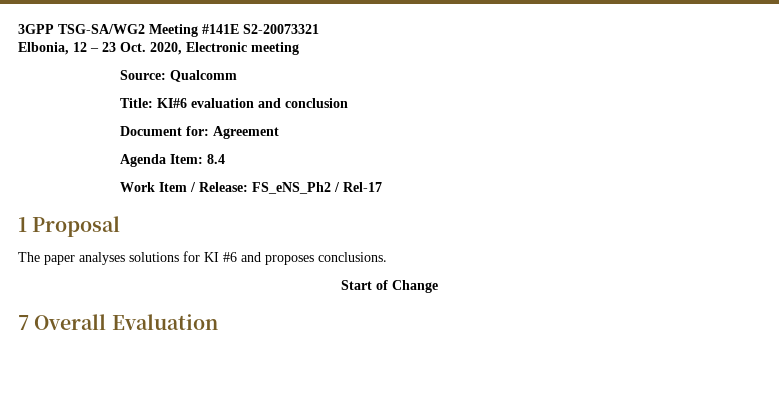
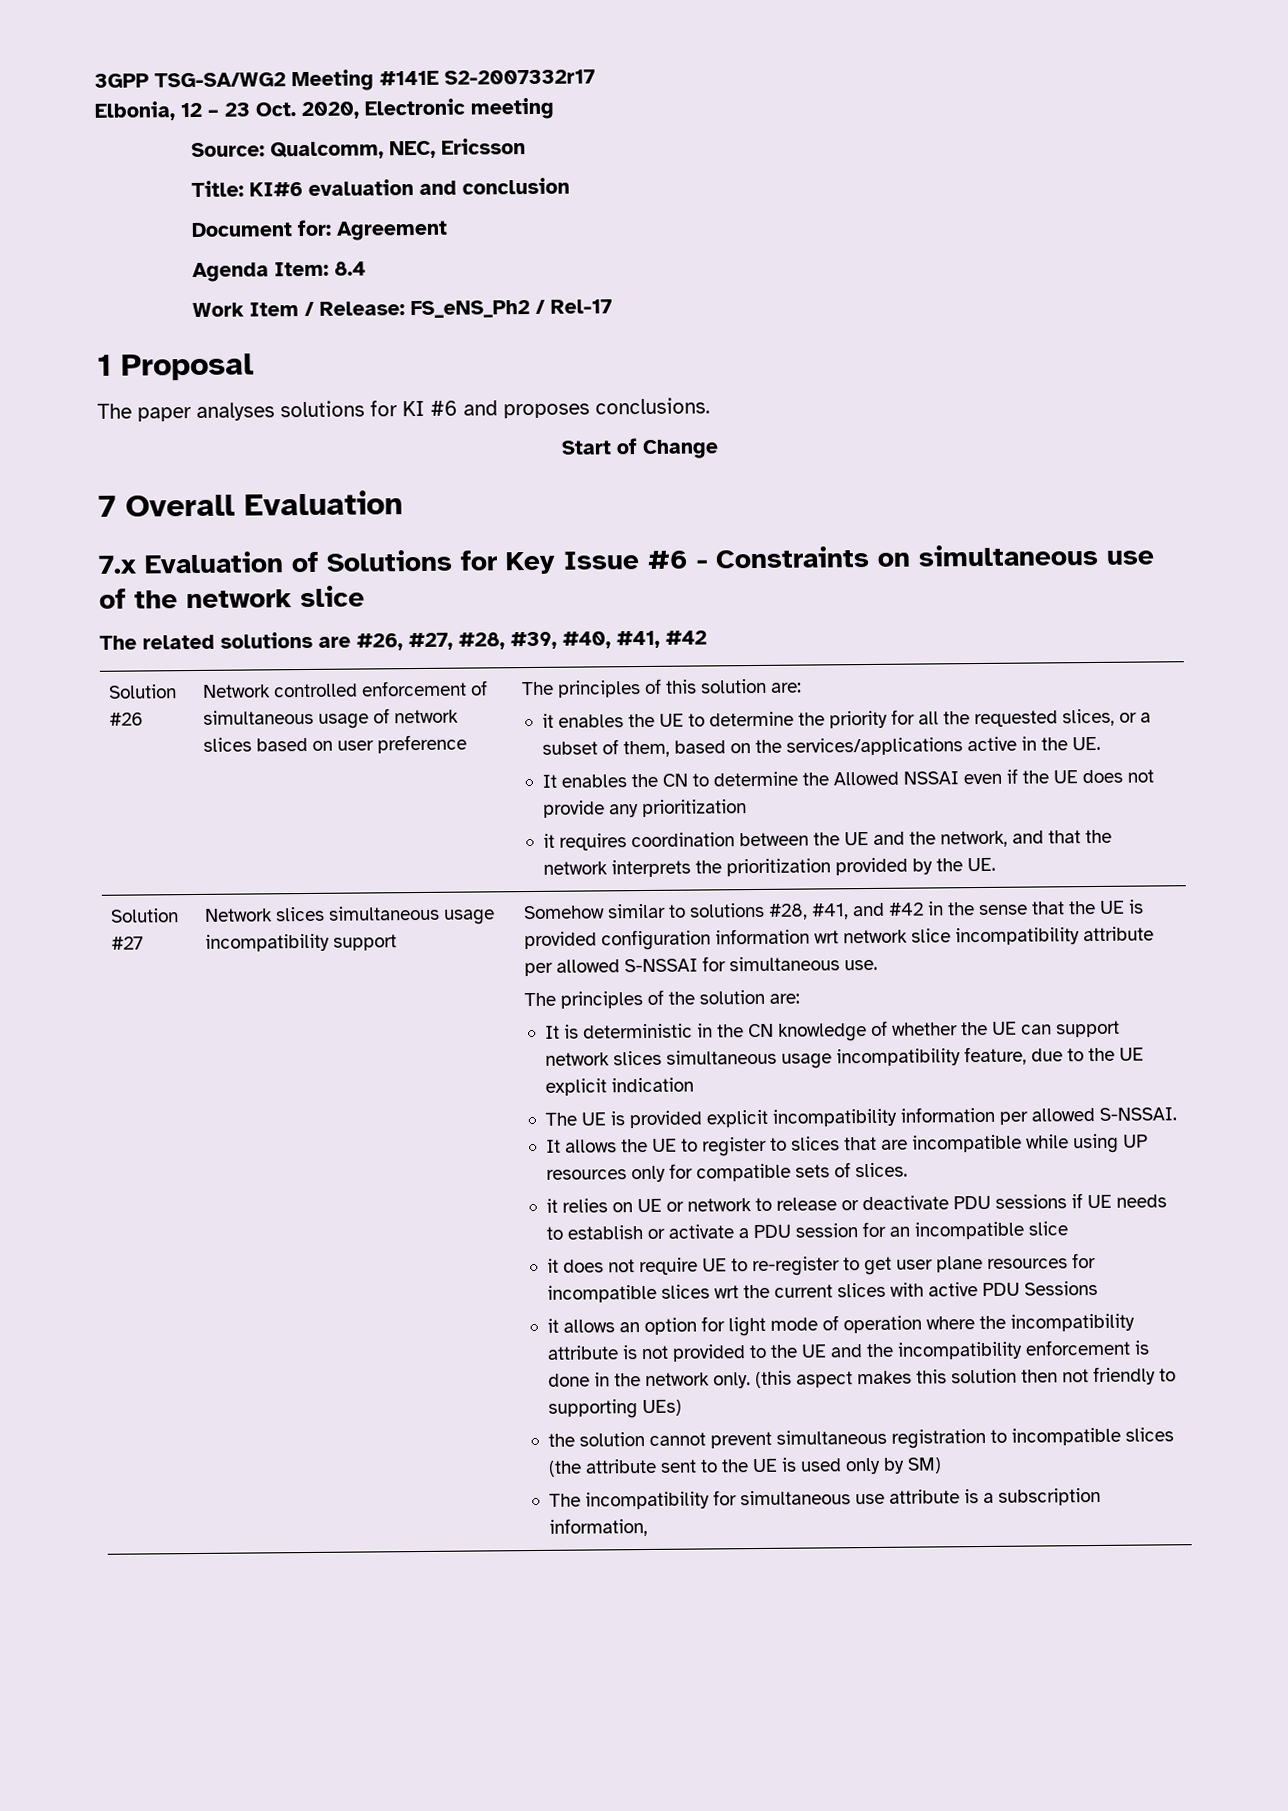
- 3GPP TSG-SA/WG2 Meeting #141E S2-20073321
+ 3GPP TSG-SA/WG2 Meeting #141E S2-2007332r17
- Source: Qualcomm
+ Source: Qualcomm, NEC, Ericsson
+ 7.x Evaluation of Solutions for Key Issue #6 - Constraints on simultaneous use of the network slice
+ The related solutions are #26, #27, #28, #39, #40, #41, #42
+ Solution #26 | Network controlled enforcement of simultaneous usage of network slices based on user preference | The principles of this solution are:
+ it enables the UE to determine the priority for all the requested slices, or a subset of them, based on the services/applications active in the UE.
+ It enables the CN to determine the Allowed NSSAI even if the UE does not provide any prioritization
+ it requires coordination between the UE and the network, and that the network interprets the prioritization provided by the UE.
+ Solution #27 | Network slices simultaneous usage incompatibility support | Somehow similar to solutions #28, #41, and #42 in the sense that the UE is provided configuration information wrt network slice incompatibility attribute per allowed S-NSSAI for simultaneous use.
+ The principles of the solution are:
+ It is deterministic in the CN knowledge of whether the UE can support network slices simultaneous usage incompatibility feature, due to the UE explicit indication
+ The UE is provided explicit incompatibility information per allowed S-NSSAI.
+ It allows the UE to register to slices that are incompatible while using UP resources only for compatible sets of slices.
+ it relies on UE or network to release or deactivate PDU sessions if UE needs to establish or activate a PDU session for an incompatible slice
+ it does not require UE to re-register to get user plane resources for incompatible slices wrt the current slices with active PDU Sessions
+ it allows an option for light mode of operation where the incompatibility attribute is not provided to the UE and the incompatibility enforcement is done in the network only. (this aspect makes this solution then not friendly to supporting UEs)
+ the solution cannot prevent simultaneous registration to incompatible slices (the attribute sent to the UE is used only by SM)
+ The incompatibility for simultaneous use attribute is a subscription information,

